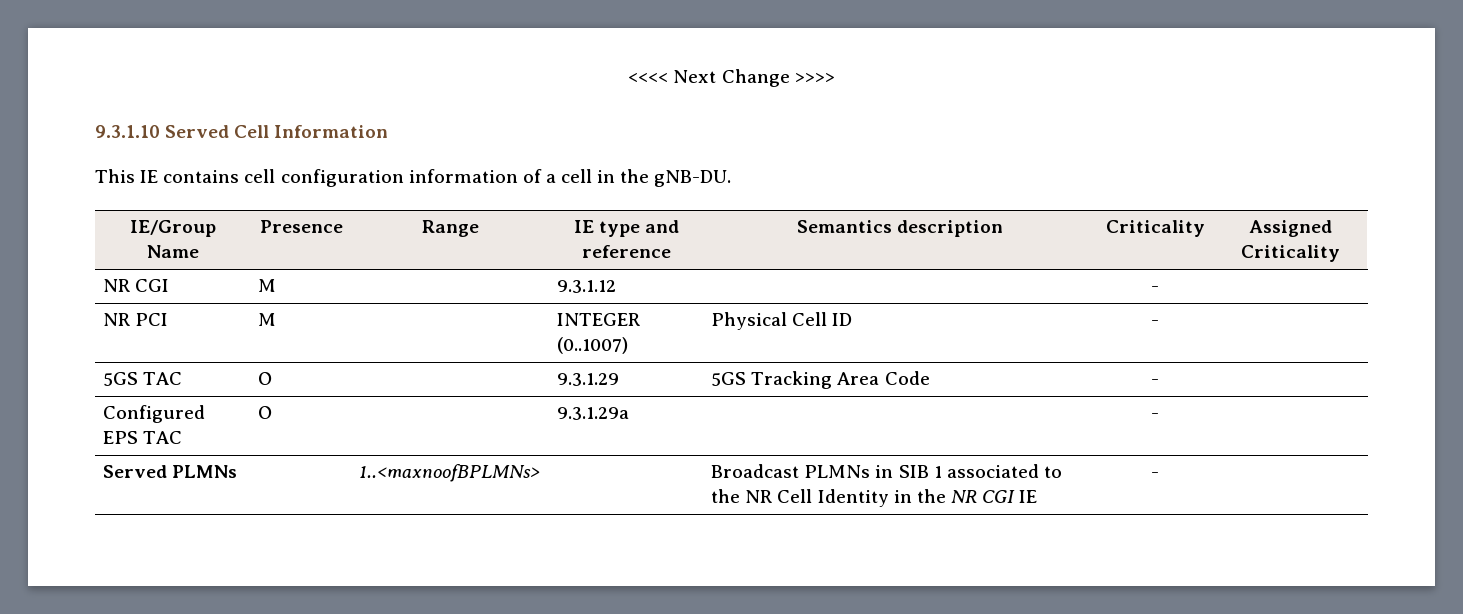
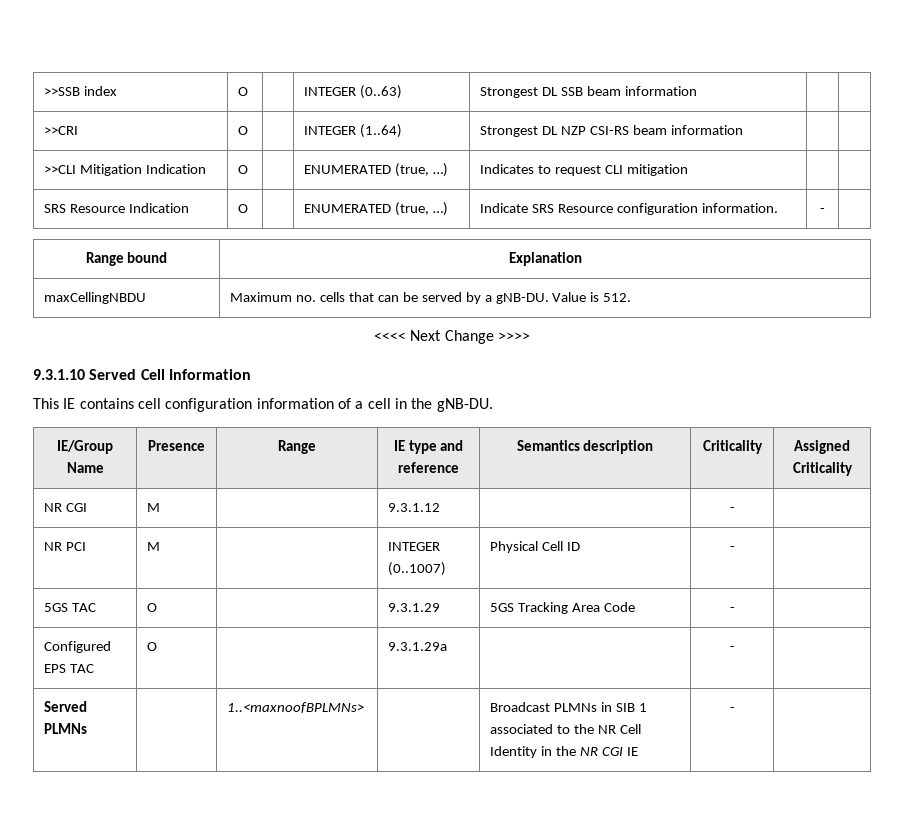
+ >>SSB index | O | | INTEGER (0..63) | Strongest DL SSB beam information | |
+ >>CRI | O | | INTEGER (1..64) | Strongest DL NZP CSI-RS beam information | |
+ >>CLI Mitigation Indication | O | | ENUMERATED (true, …) | Indicates to request CLI mitigation | |
+ SRS Resource Indication | O | | ENUMERATED (true, …) | Indicate SRS Resource configuration information. | - |
+ Range bound | Explanation
+ maxCellingNBDU | Maximum no. cells that can be served by a gNB-DU. Value is 512.

